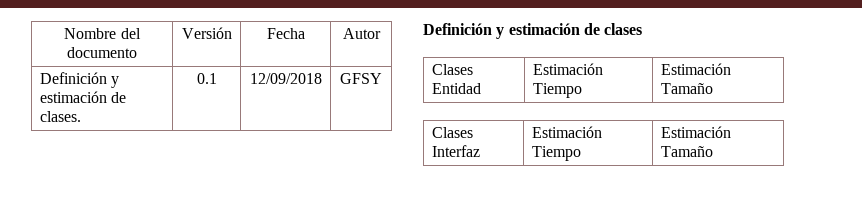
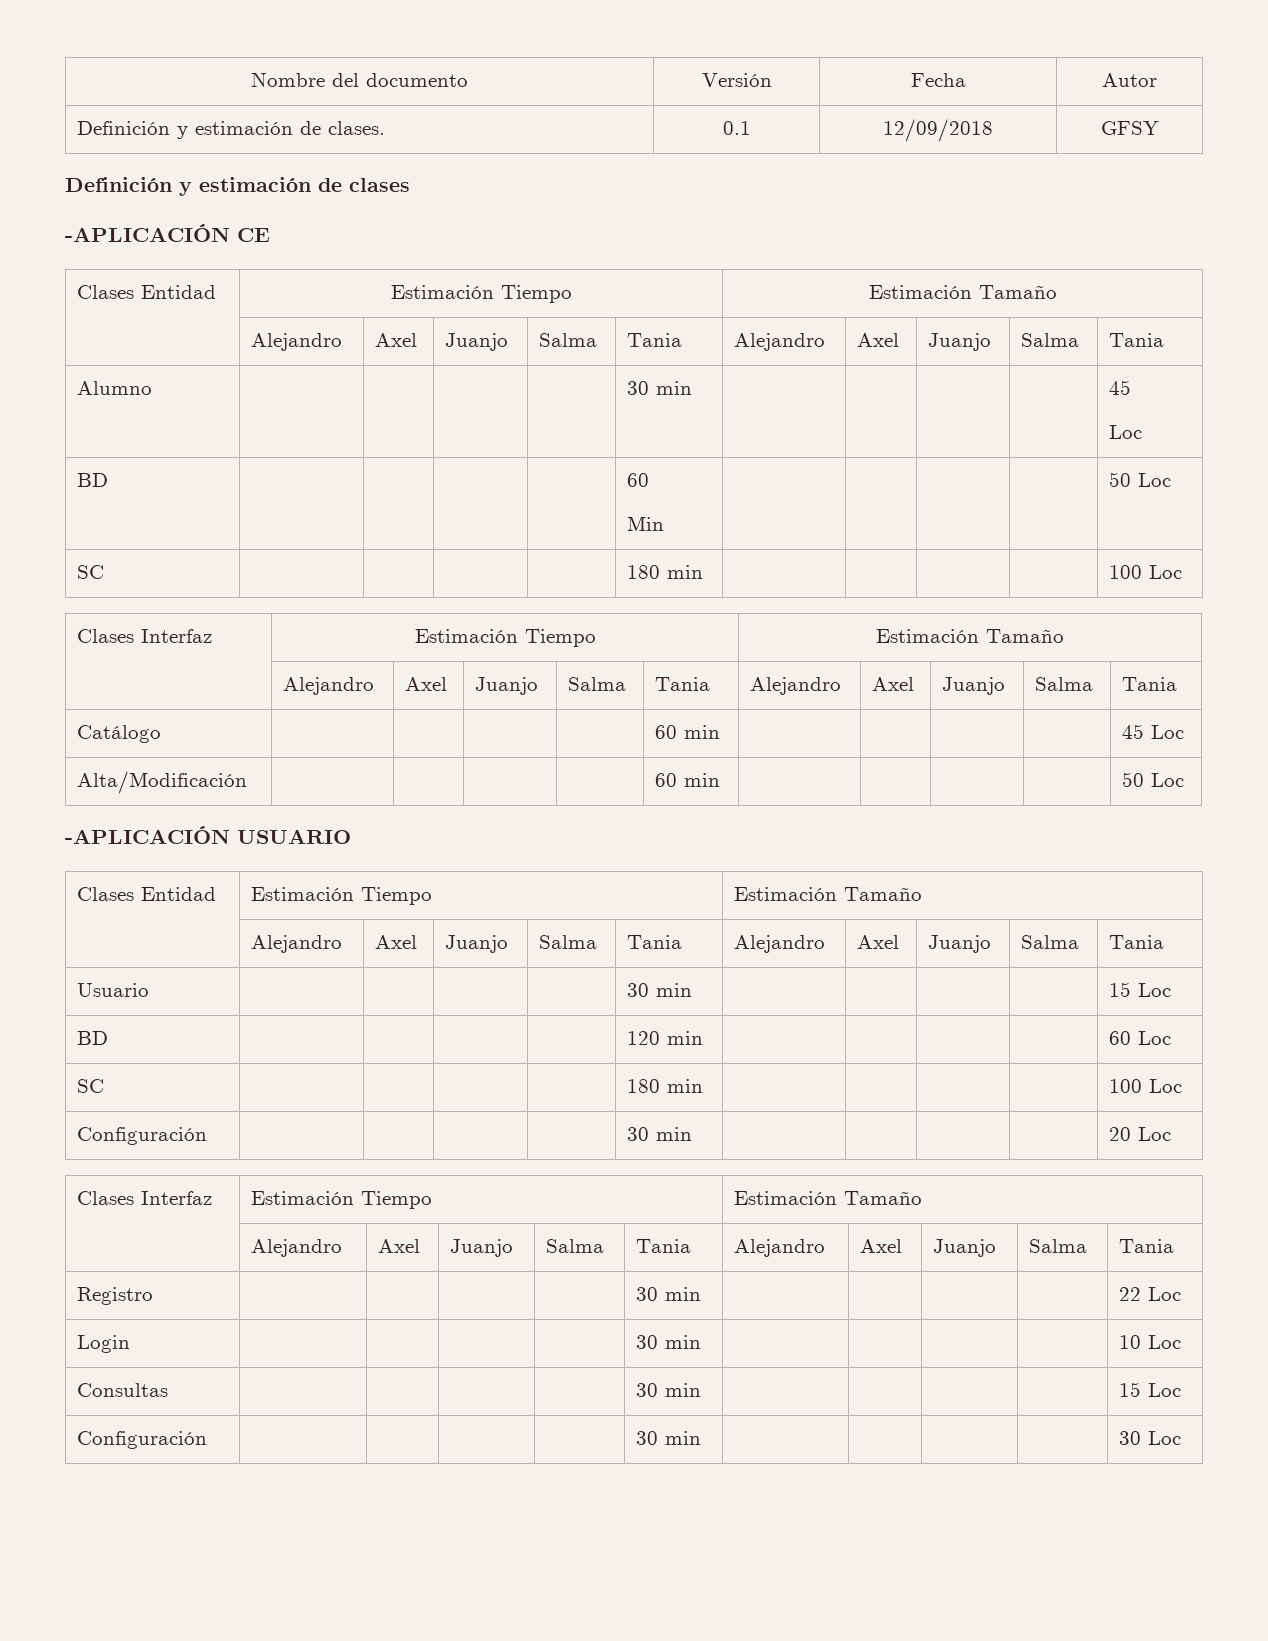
+ -APLICACIÓN CE
  Clases Entidad | Estimación Tiempo | Estimación Tamaño
+ | Alejandro | Axel | Juanjo | Salma | Tania | Alejandro | Axel | Juanjo | Salma | Tania
+ Alumno | | | | | 30 min | | | | | 45
+ Loc
+ BD | | | | | 60
+ Min | | | | | 50 Loc
+ SC | | | | | 180 min | | | | | 100 Loc
  Clases Interfaz | Estimación Tiempo | Estimación Tamaño
+ | Alejandro | Axel | Juanjo | Salma | Tania | Alejandro | Axel | Juanjo | Salma | Tania
+ Catálogo | | | | | 60 min | | | | | 45 Loc
+ Alta/Modificación | | | | | 60 min | | | | | 50 Loc
+ -APLICACIÓN USUARIO
+ Clases Entidad | Estimación Tiempo | Estimación Tamaño
+ | Alejandro | Axel | Juanjo | Salma | Tania | Alejandro | Axel | Juanjo | Salma | Tania
+ Usuario | | | | | 30 min | | | | | 15 Loc
+ BD | | | | | 120 min | | | | | 60 Loc
+ SC | | | | | 180 min | | | | | 100 Loc
+ Configuración | | | | | 30 min | | | | | 20 Loc
+ Clases Interfaz | Estimación Tiempo | Estimación Tamaño
+ | Alejandro | Axel | Juanjo | Salma | Tania | Alejandro | Axel | Juanjo | Salma | Tania
+ Registro | | | | | 30 min | | | | | 22 Loc
+ Login | | | | | 30 min | | | | | 10 Loc
+ Consultas | | | | | 30 min | | | | | 15 Loc
+ Configuración | | | | | 30 min | | | | | 30 Loc

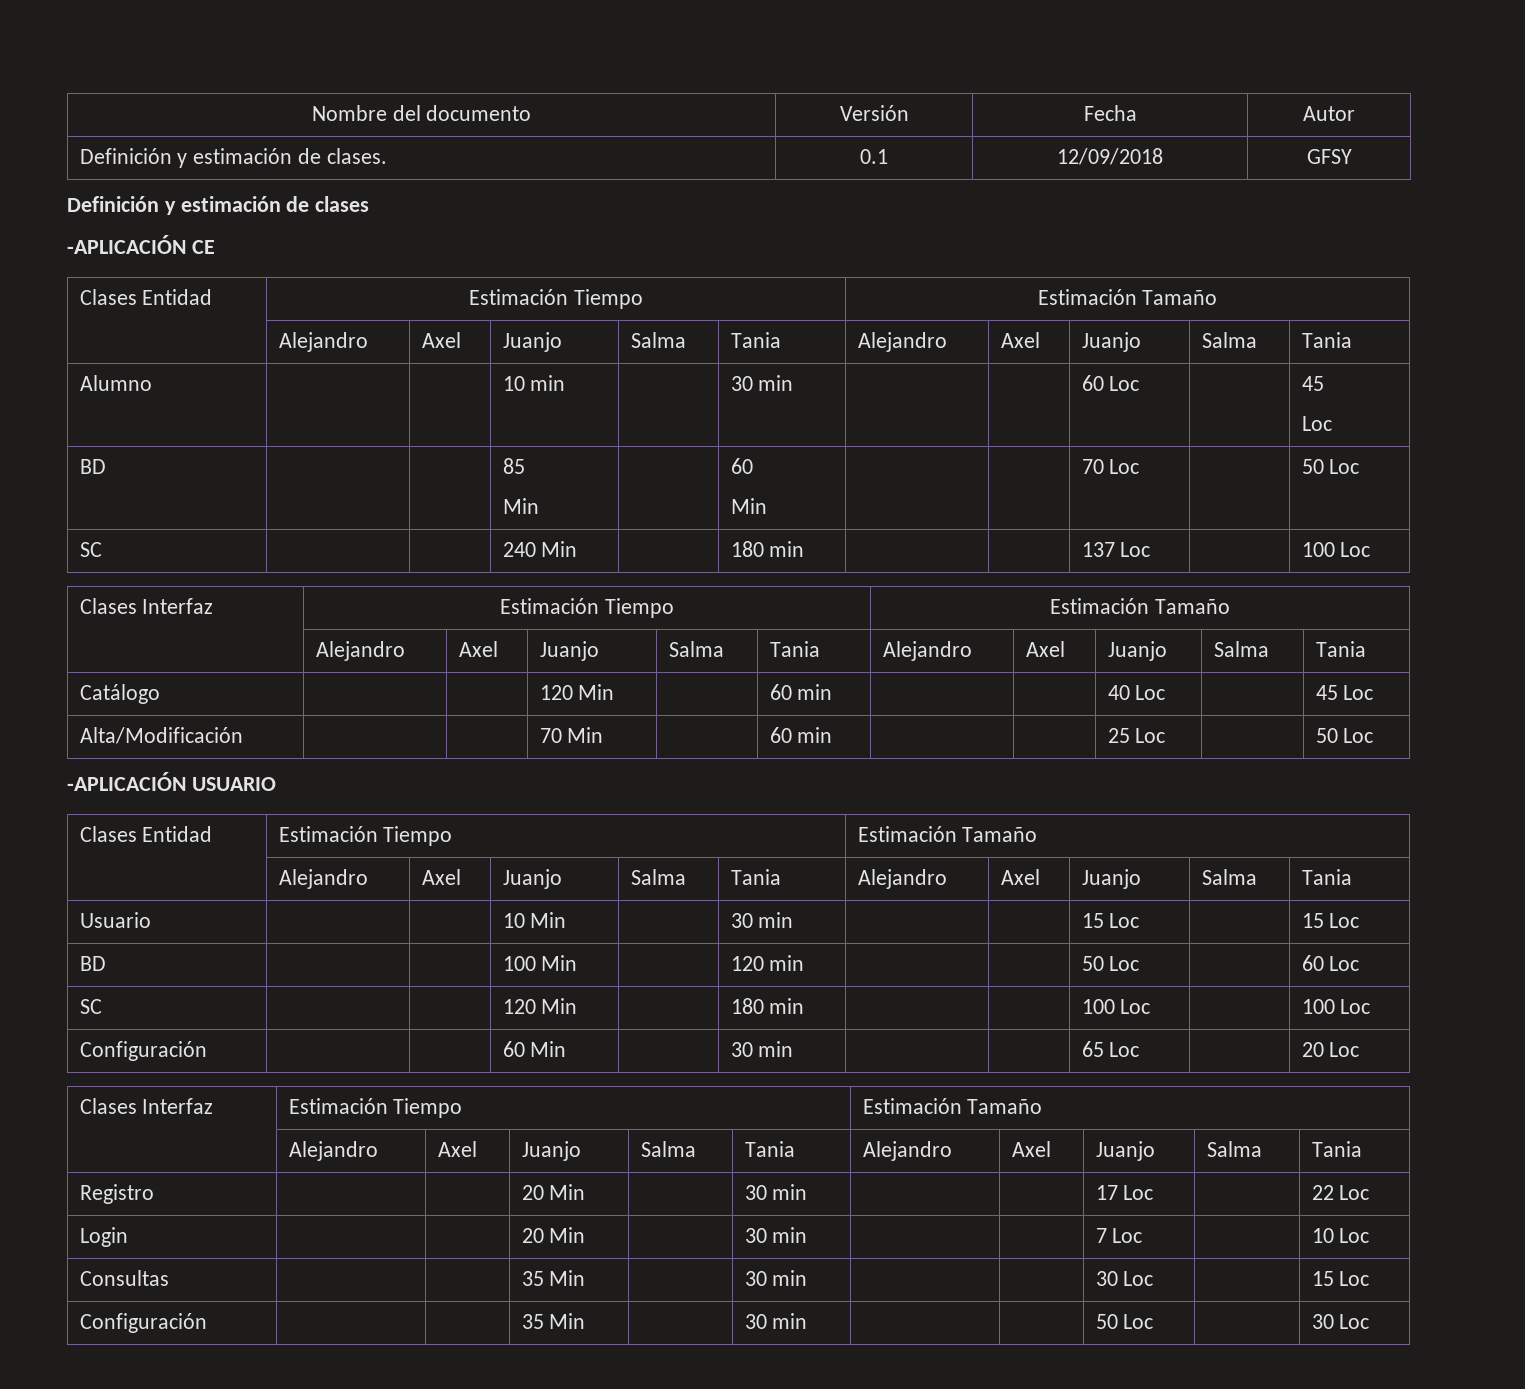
- Alumno | | | | | 30 min | | | | | 45
+ Alumno | | | 10 min | | 30 min | | | 60 Loc | | 45
- BD | | | | | 60
- Min | | | | | 50 Loc
- SC | | | | | 180 min | | | | | 100 Loc
+ BD | | | 85
+ Min | | 60
+ Min | | | 70 Loc | | 50 Loc
+ SC | | | 240 Min | | 180 min | | | 137 Loc | | 100 Loc
- Catálogo | | | | | 60 min | | | | | 45 Loc
+ Catálogo | | | 120 Min | | 60 min | | | 40 Loc | | 45 Loc
- Alta/Modificación | | | | | 60 min | | | | | 50 Loc
+ Alta/Modificación | | | 70 Min | | 60 min | | | 25 Loc | | 50 Loc
- Usuario | | | | | 30 min | | | | | 15 Loc
+ Usuario | | | 10 Min | | 30 min | | | 15 Loc | | 15 Loc
- BD | | | | | 120 min | | | | | 60 Loc
- SC | | | | | 180 min | | | | | 100 Loc
+ BD | | | 100 Min | | 120 min | | | 50 Loc | | 60 Loc
+ SC | | | 120 Min | | 180 min | | | 100 Loc | | 100 Loc
- Configuración | | | | | 30 min | | | | | 20 Loc
+ Configuración | | | 60 Min | | 30 min | | | 65 Loc | | 20 Loc
- Registro | | | | | 30 min | | | | | 22 Loc
+ Registro | | | 20 Min | | 30 min | | | 17 Loc | | 22 Loc
- Login | | | | | 30 min | | | | | 10 Loc
+ Login | | | 20 Min | | 30 min | | | 7 Loc | | 10 Loc
- Consultas | | | | | 30 min | | | | | 15 Loc
+ Consultas | | | 35 Min | | 30 min | | | 30 Loc | | 15 Loc
- Configuración | | | | | 30 min | | | | | 30 Loc
+ Configuración | | | 35 Min | | 30 min | | | 50 Loc | | 30 Loc

